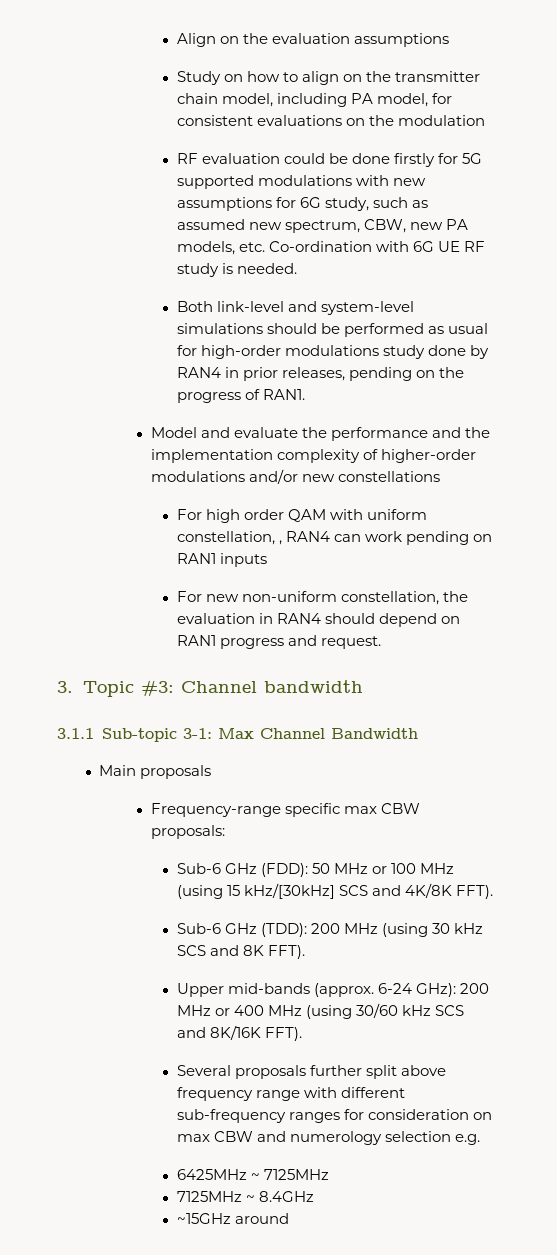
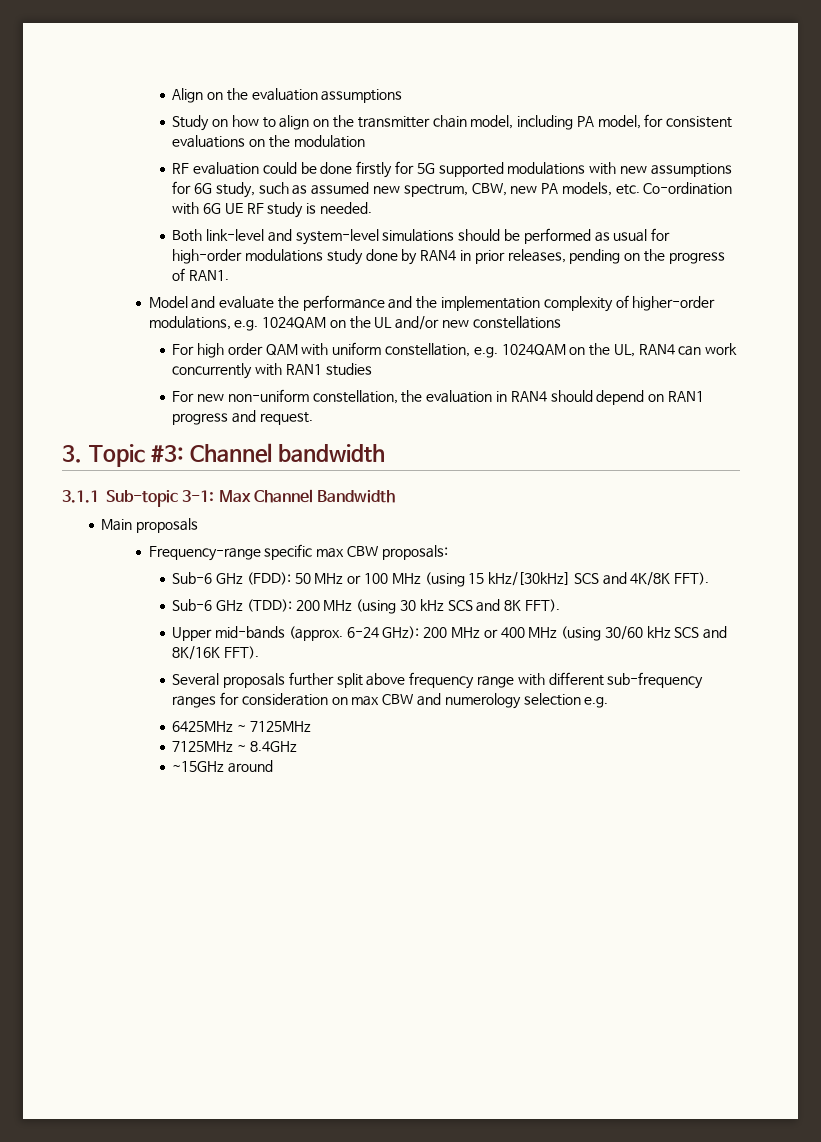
- Model and evaluate the performance and the implementation complexity of higher-order modulations and/or new constellations
+ Model and evaluate the performance and the implementation complexity of higher-order modulations, e.g. 1024QAM on the UL and/or new constellations
- For high order QAM with uniform constellation, , RAN4 can work pending on RAN1 inputs
+ For high order QAM with uniform constellation, e.g. 1024QAM on the UL, RAN4 can work concurrently with RAN1 studies

